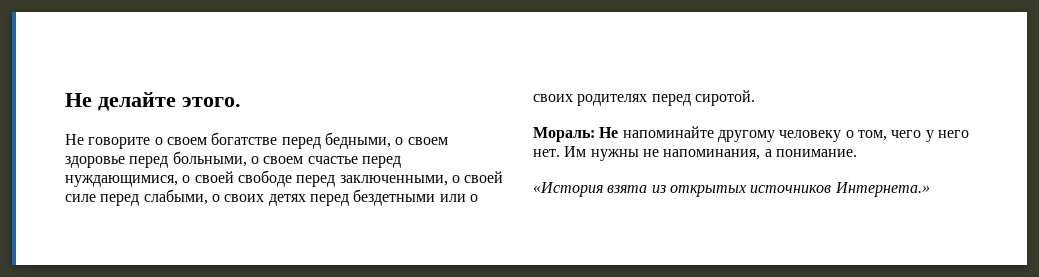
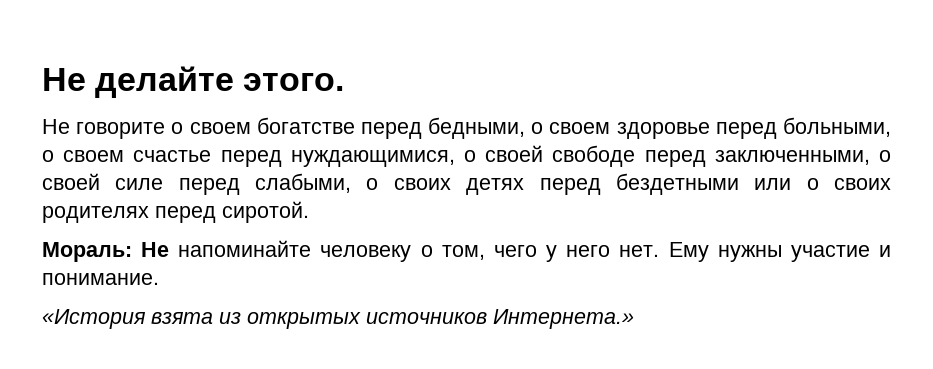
- Мораль: Не напоминайте другому человеку о том, чего у него нет.
+ Мораль: Не напоминайте человеку о том, чего у него нет.
- Им нужны не напоминания, а понимание.
+ Ему нужны участие и понимание.

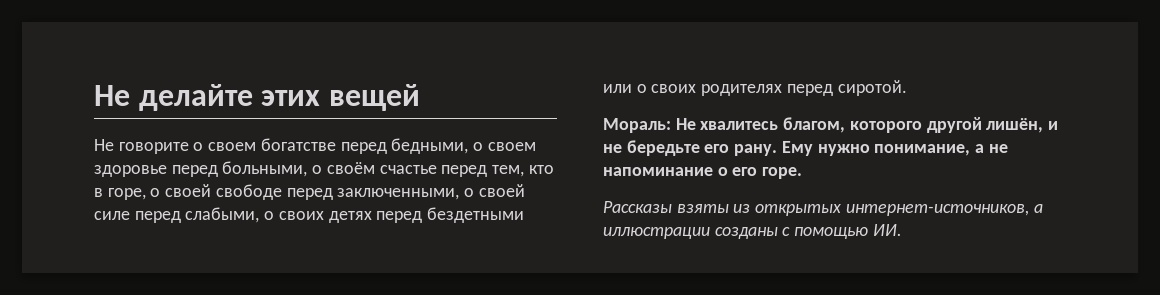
- Не делайте этого.
+ Не делайте этих вещей
- Не говорите о своем богатстве перед бедными, о своем здоровье перед больными, о своем счастье перед нуждающимися, о своей свободе перед заключенными, о своей силе перед слабыми, о своих детях перед бездетными или о своих родителях перед сиротой.
+ Не говорите о своем богатстве перед бедными, о своем здоровье перед больными, о своём счастье перед тем, кто в горе, о своей свободе перед заключенными, о своей силе перед слабыми, о своих детях перед бездетными или о своих родителях перед сиротой.
- Мораль: Не напоминайте человеку о том, чего у него нет. Ему нужны участие и понимание.
- «История взята из открытых источников Интернета.»
+ Мораль: Не хвалитесь благом, которого другой лишён, и не бередьте его рану. Ему нужно понимание, а не напоминание о его горе.
+ Рассказы взяты из открытых интернет-источников, а иллюстрации созданы с помощью ИИ.

